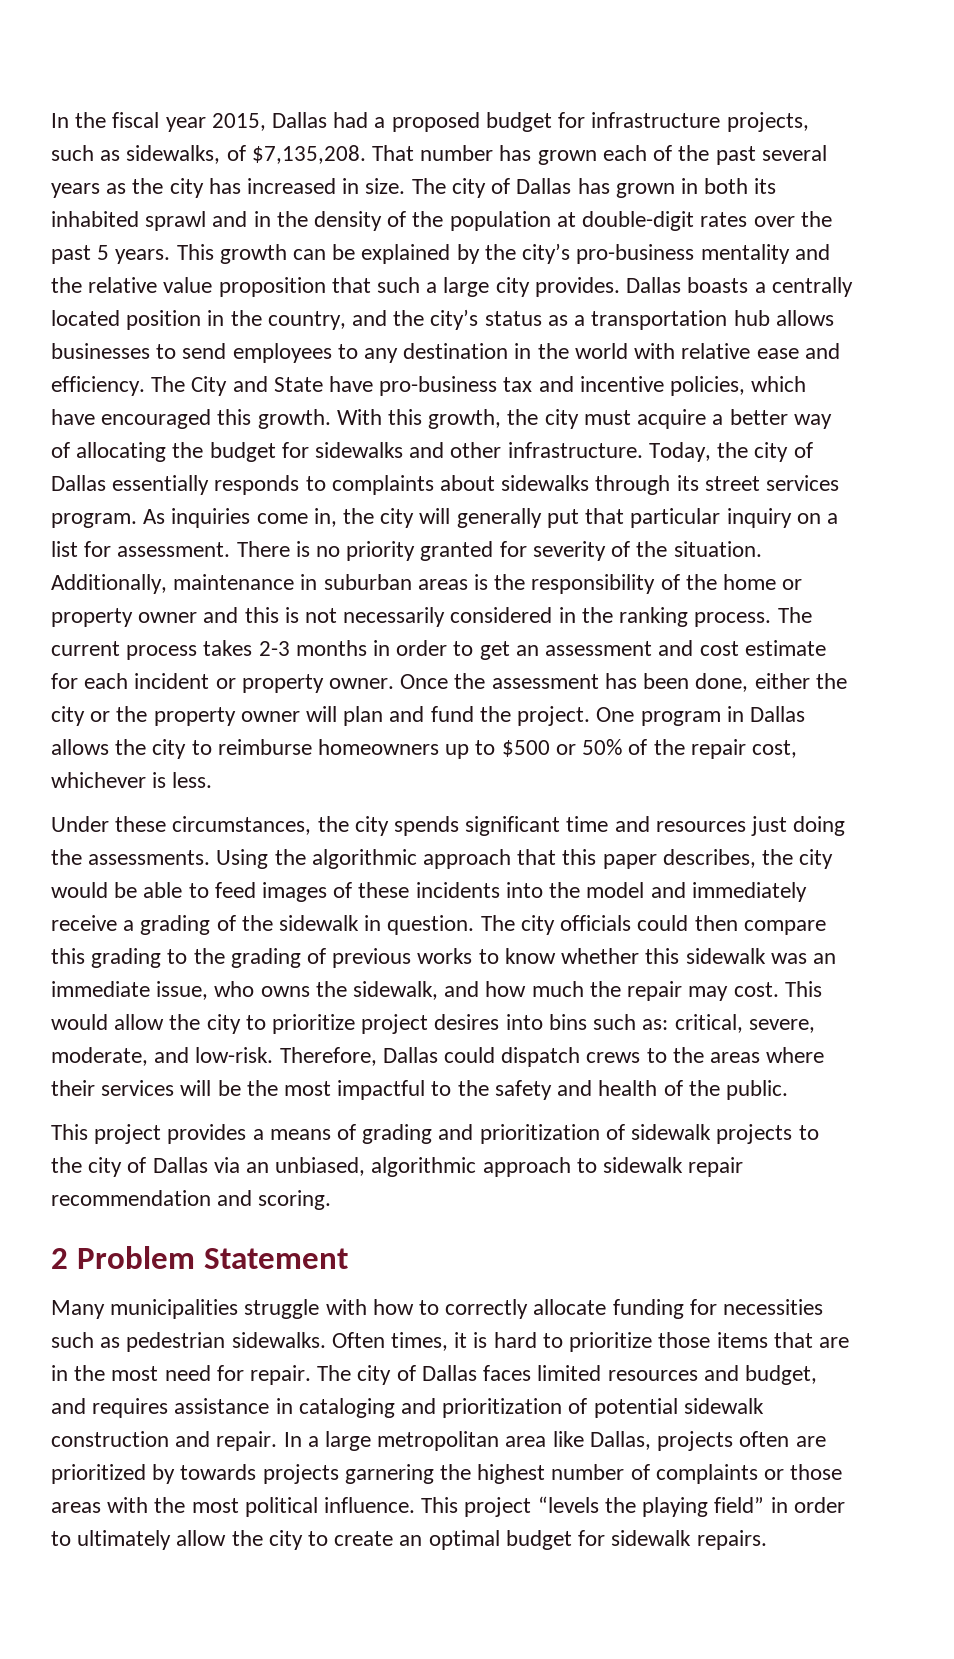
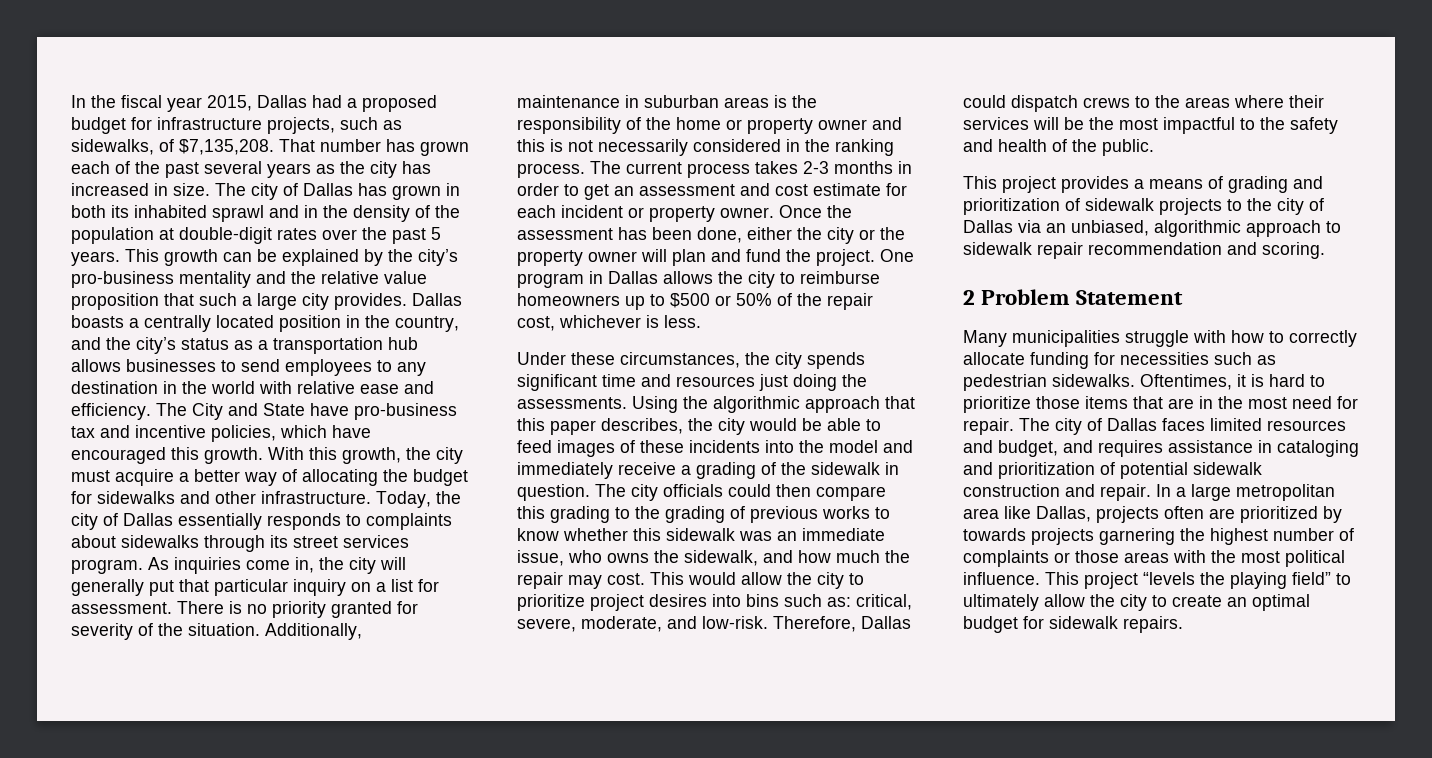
- Often times, it is hard to prioritize those items that are in the most need for repair.
+ Oftentimes, it is hard to prioritize those items that are in the most need for repair.
- This project “levels the playing field” in order to ultimately allow the city to create an optimal budget for sidewalk repairs.
+ This project “levels the playing field” to ultimately allow the city to create an optimal budget for sidewalk repairs.

